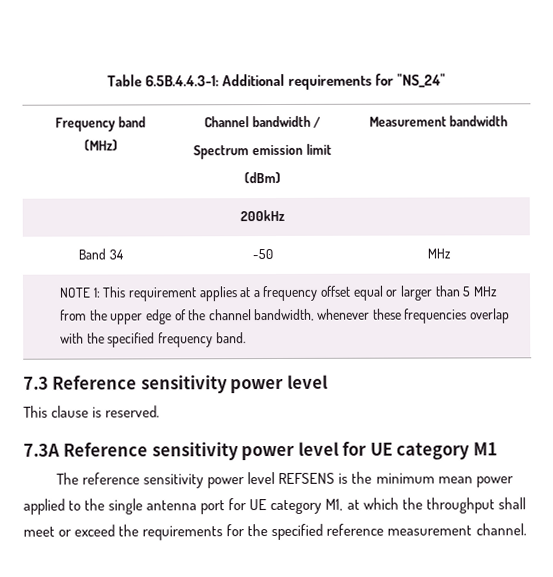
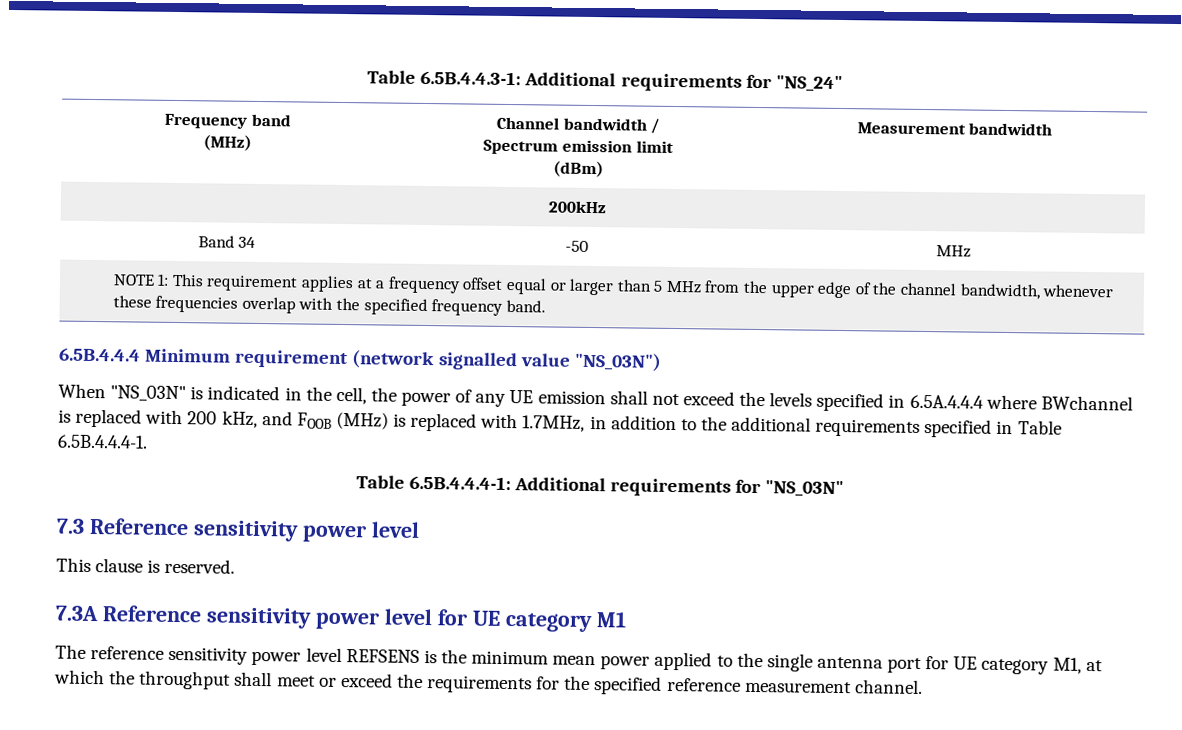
+ 6.5B.4.4.4 Minimum requirement (network signalled value "NS_03N")
+ When "NS_03N" is indicated in the cell, the power of any UE emission shall not exceed the levels specified in 6.5A.4.4.4 where BWchannel is replaced with 200 kHz, and FOOB (MHz) is replaced with 1.7MHz, in addition to the additional requirements specified in Table 6.5B.4.4.4-1.
+ Table 6.5B.4.4.4-1: Additional requirements for "NS_03N"

